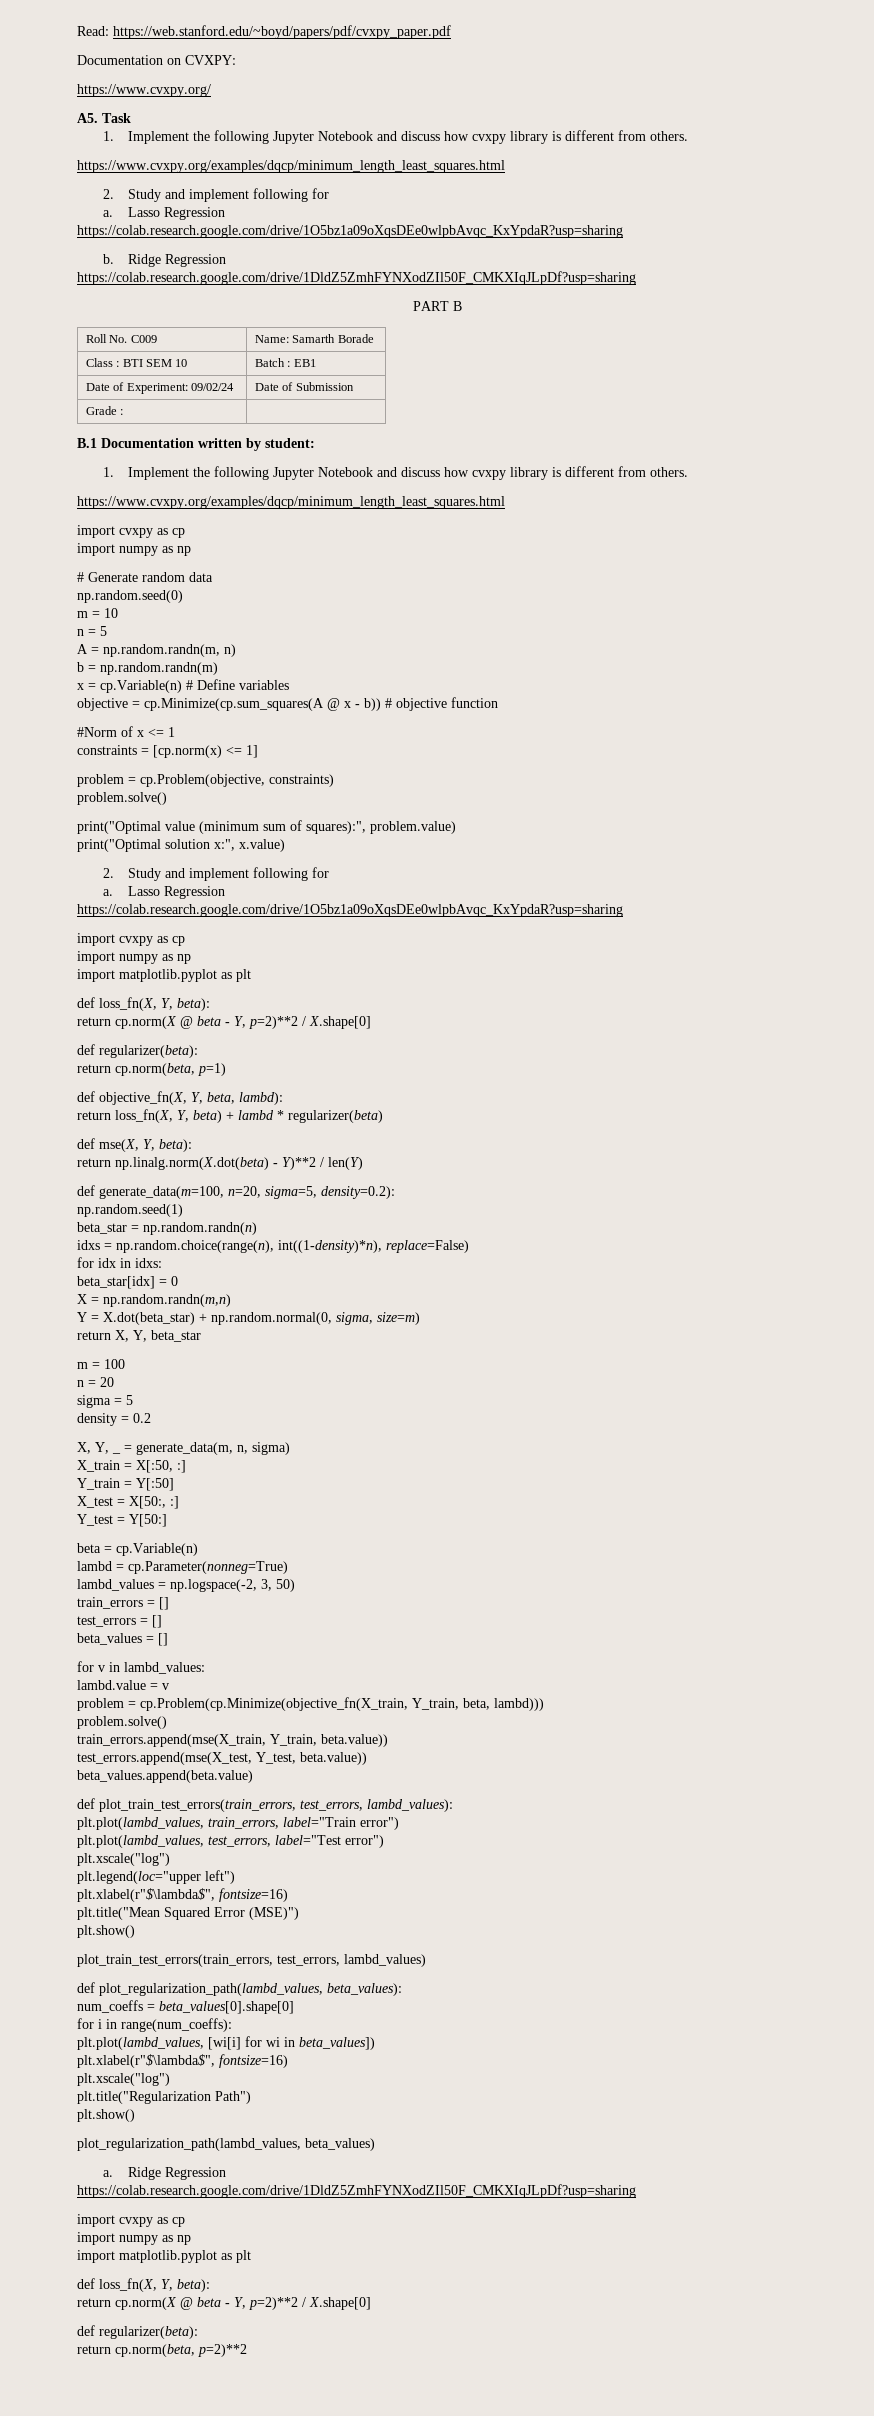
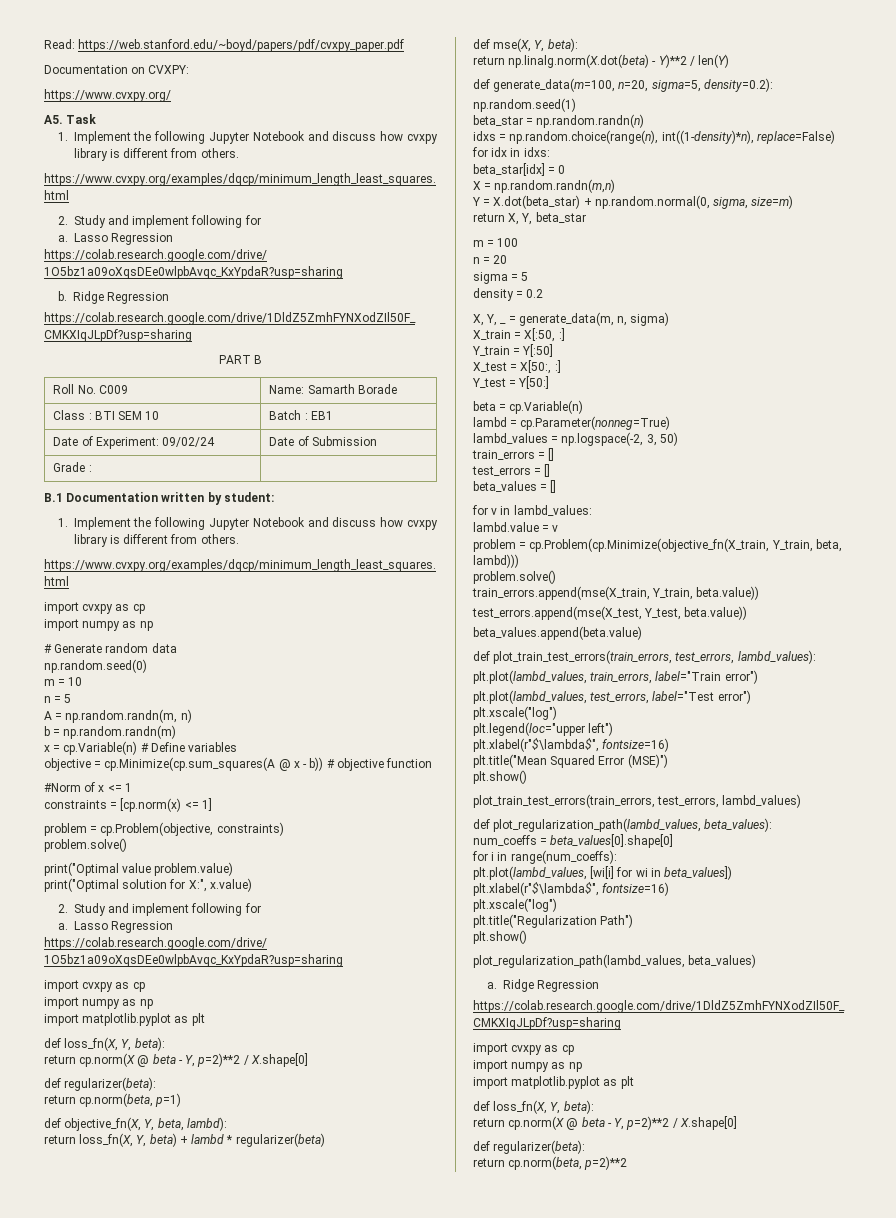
- print("Optimal value (minimum sum of squares):", problem.value)
+ print("Optimal value problem.value)
- print("Optimal solution x:", x.value)
+ print("Optimal solution for X:", x.value)

